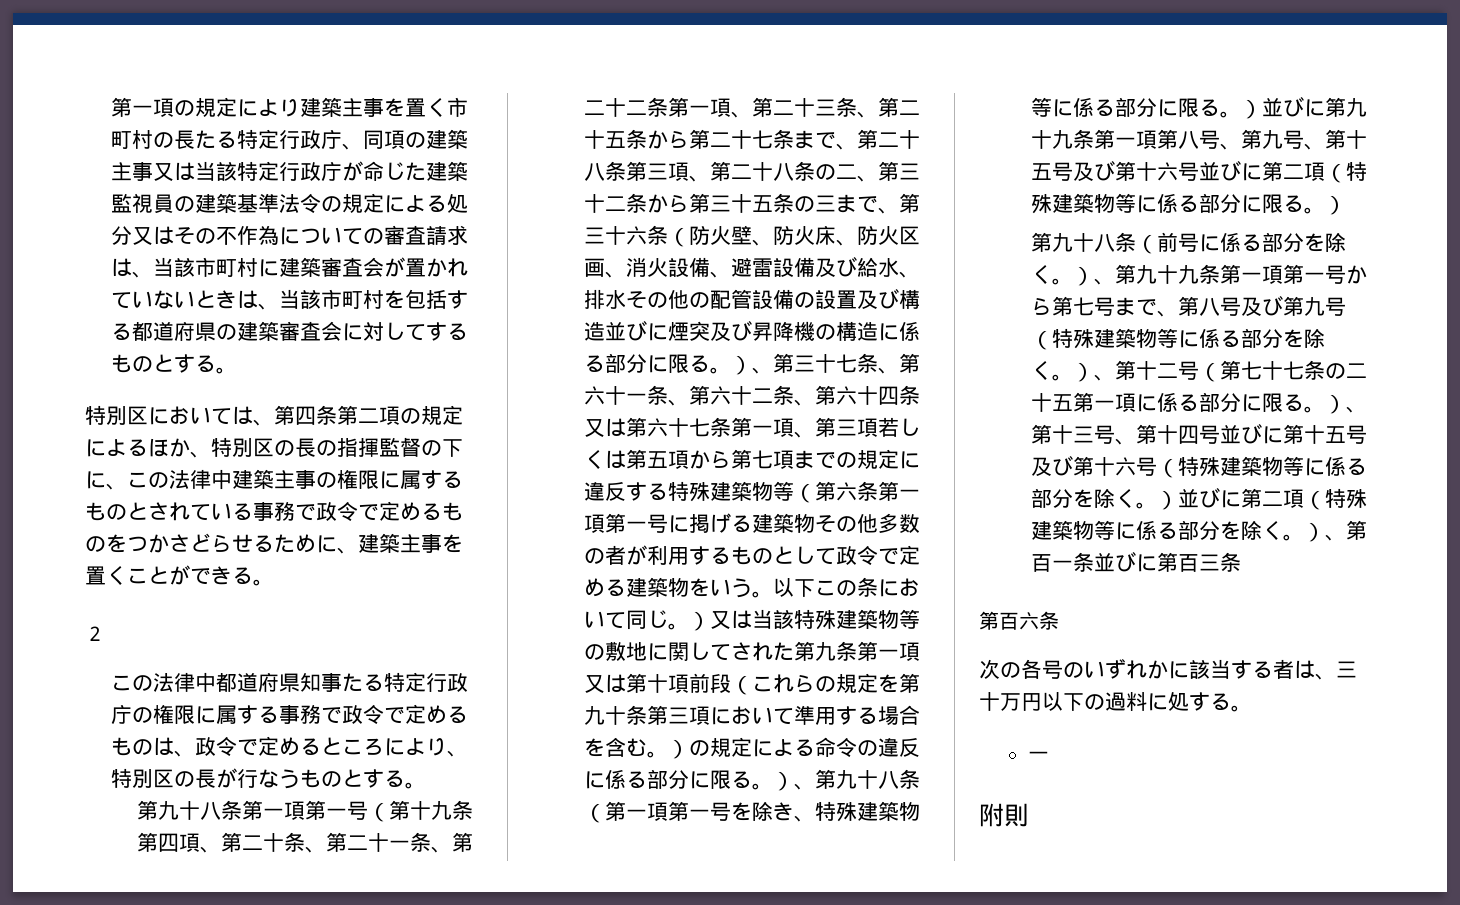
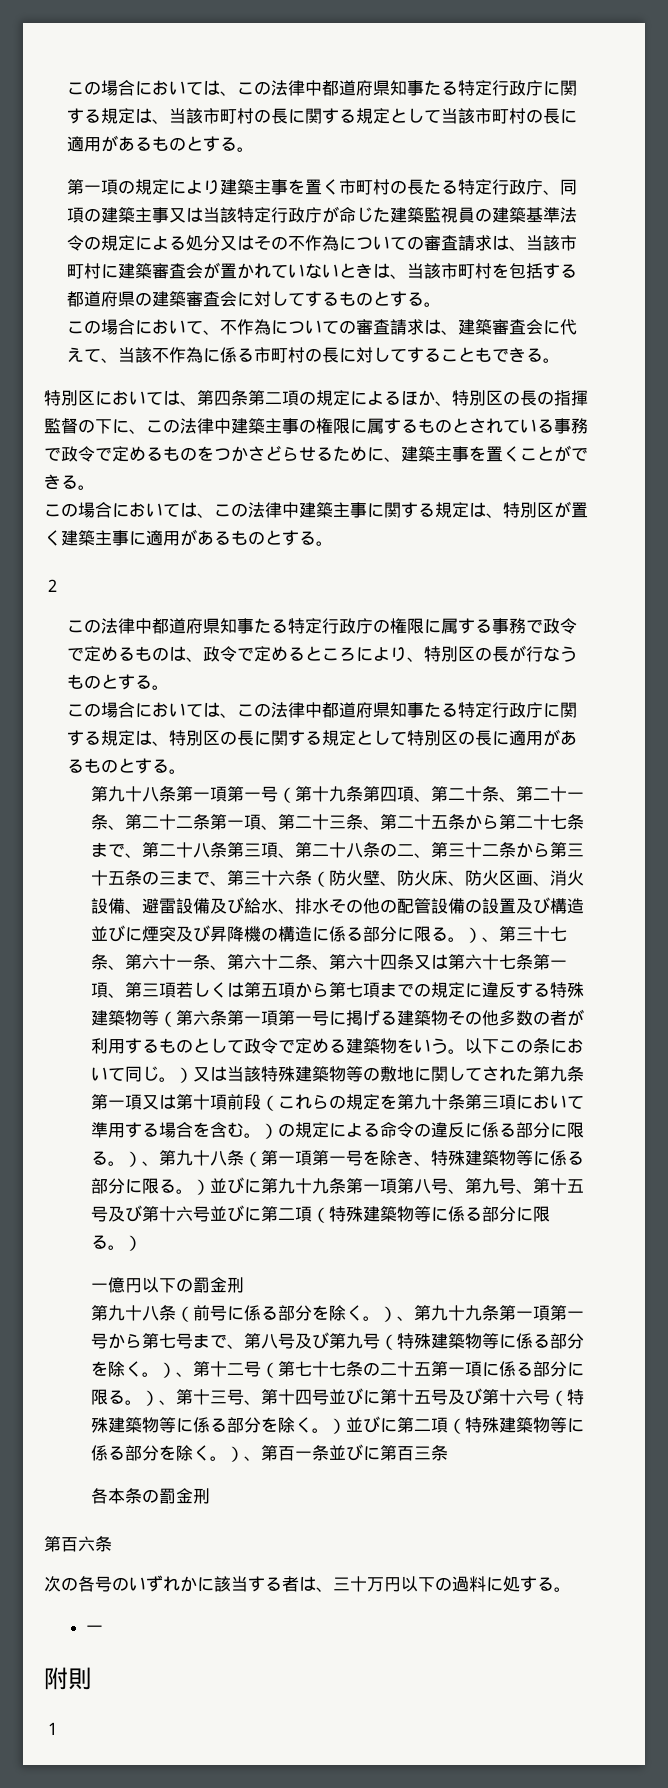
+ この場合においては、この法律中都道府県知事たる特定行政庁に関する規定は、当該市町村の長に関する規定として当該市町村の長に適用があるものとする。
+ この場合において、不作為についての審査請求は、建築審査会に代えて、当該不作為に係る市町村の長に対してすることもできる。
+ この場合においては、この法律中建築主事に関する規定は、特別区が置く建築主事に適用があるものとする。
+ この場合においては、この法律中都道府県知事たる特定行政庁に関する規定は、特別区の長に関する規定として特別区の長に適用があるものとする。
+ 一億円以下の罰金刑
+ 各本条の罰金刑
+ １

